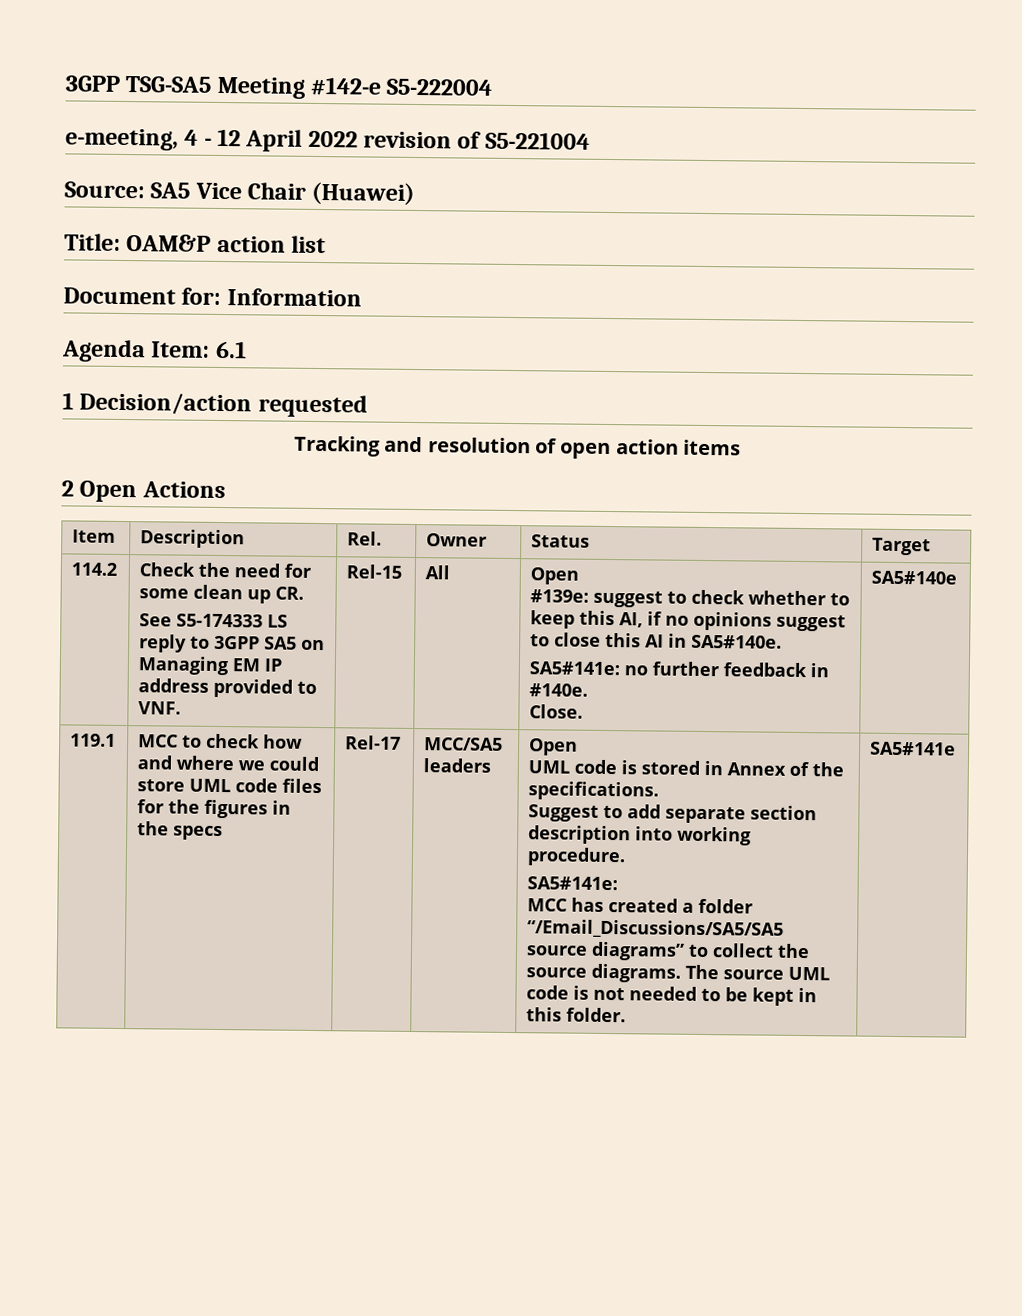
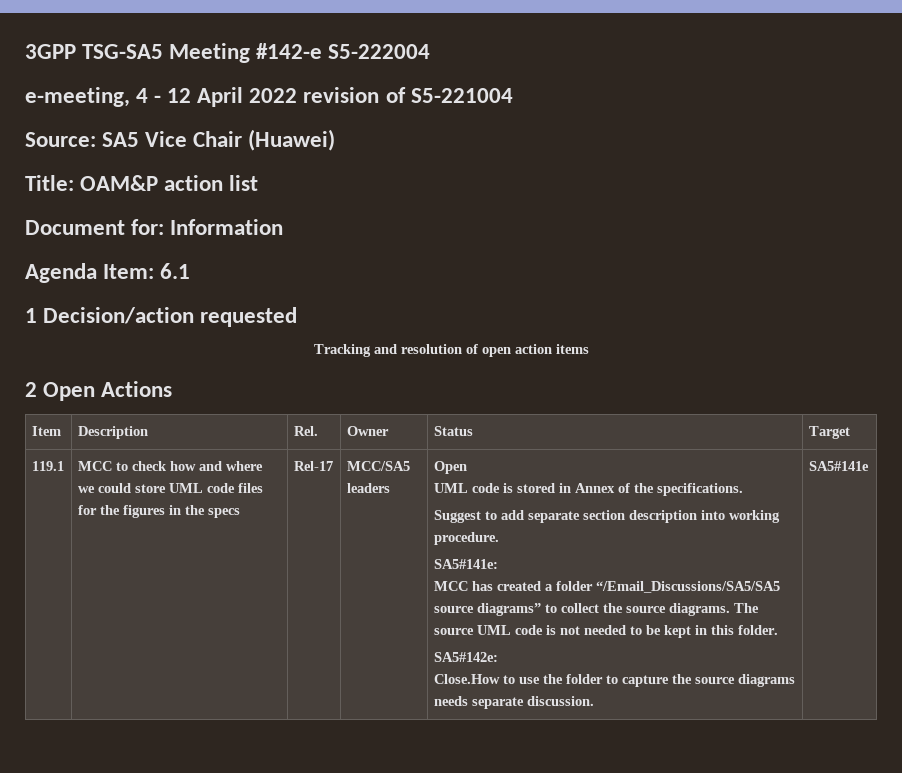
- 114.2 | Check the need for some clean up CR.
- See S5-174333 LS reply to 3GPP SA5 on Managing EM IP address provided to VNF. | Rel-15 | All | Open
- #139e: suggest to check whether to keep this AI, if no opinions suggest to close this AI in SA5#140e.
- SA5#141e: no further feedback in #140e.
- Close. | SA5#140e
+ SA5#142e:
+ Close.How to use the folder to capture the source diagrams needs separate discussion.

